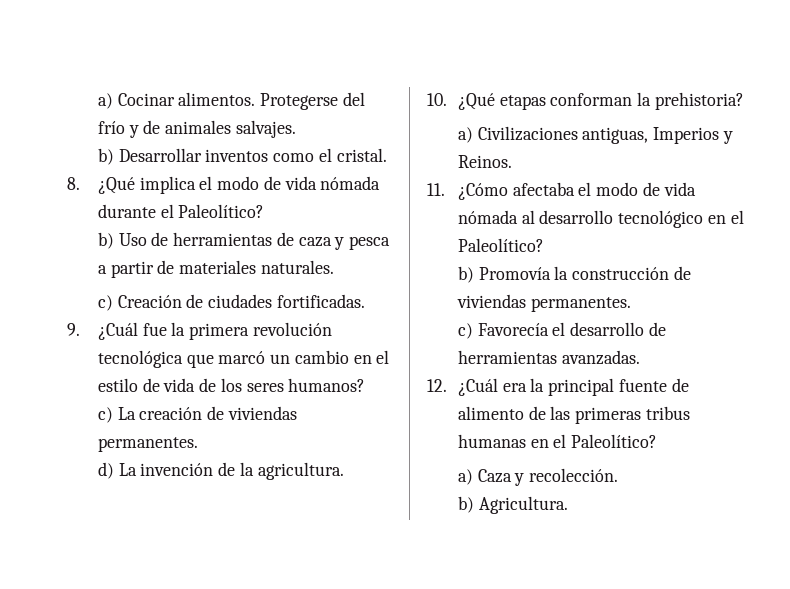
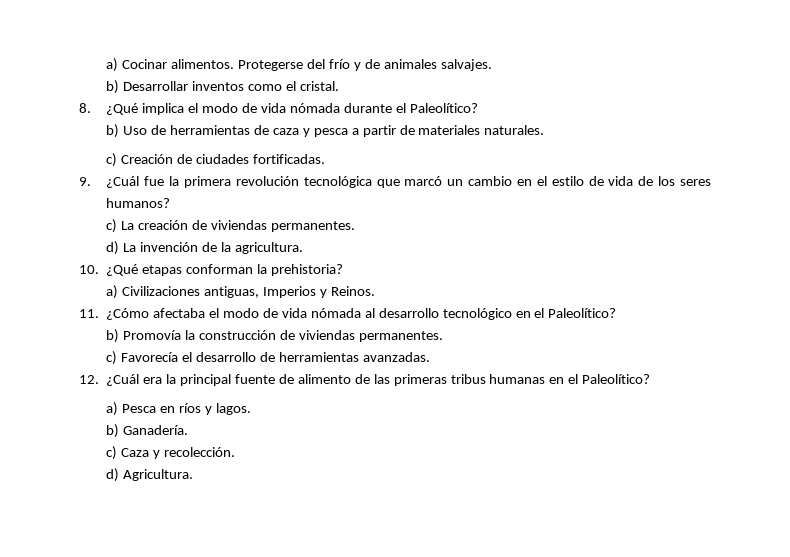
- a) Caza y recolección.
+ a) Pesca en ríos y lagos.
+ b) Ganadería.
+ c) Caza y recolección.
- b) Agricultura.
+ d) Agricultura.

